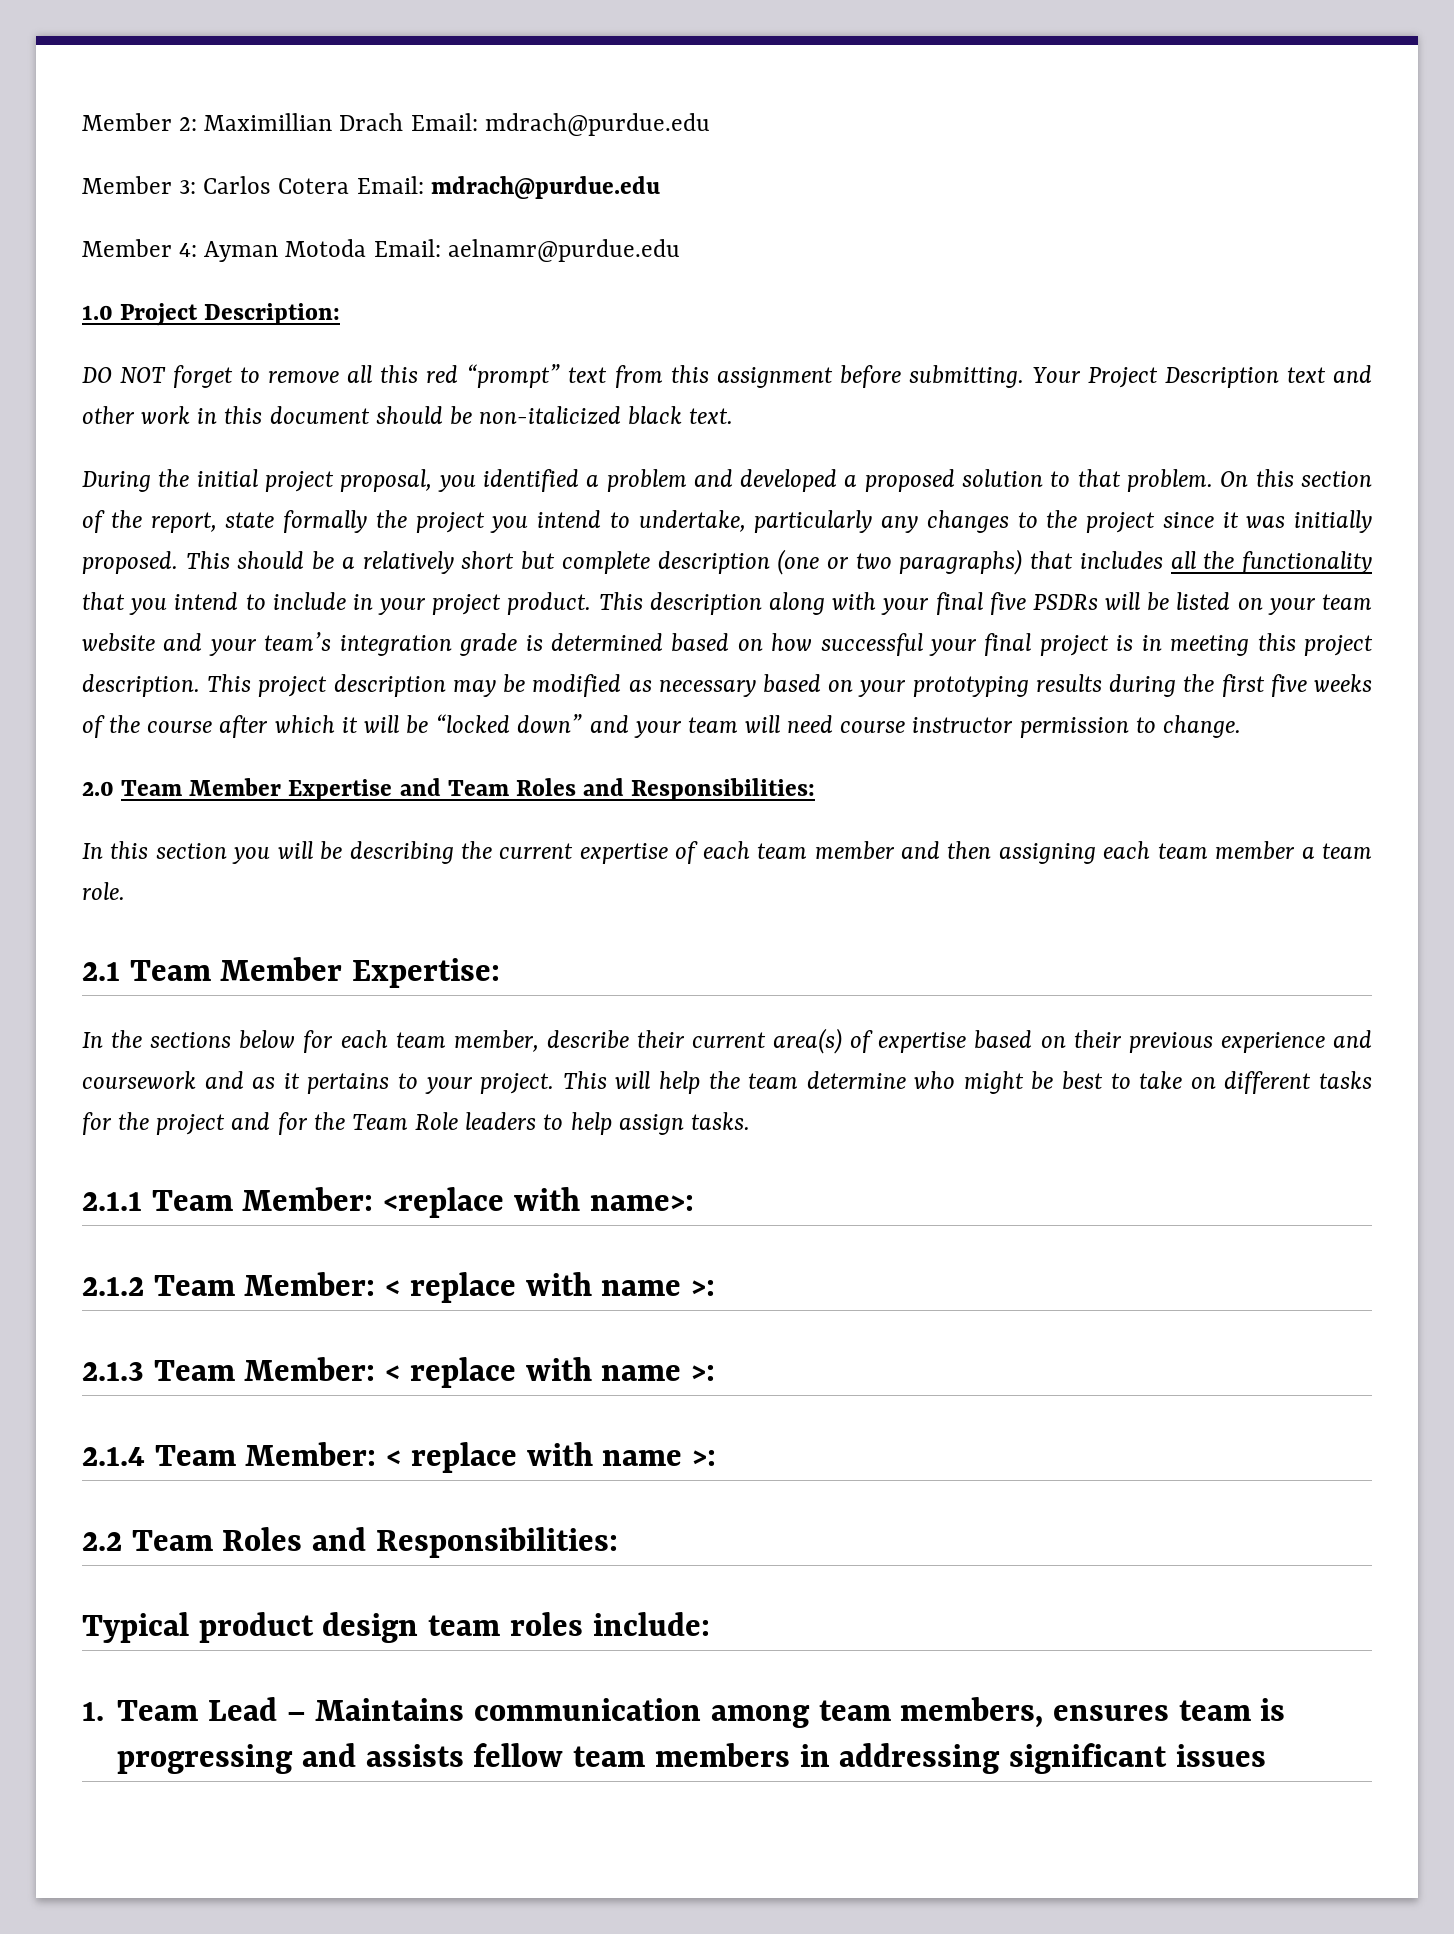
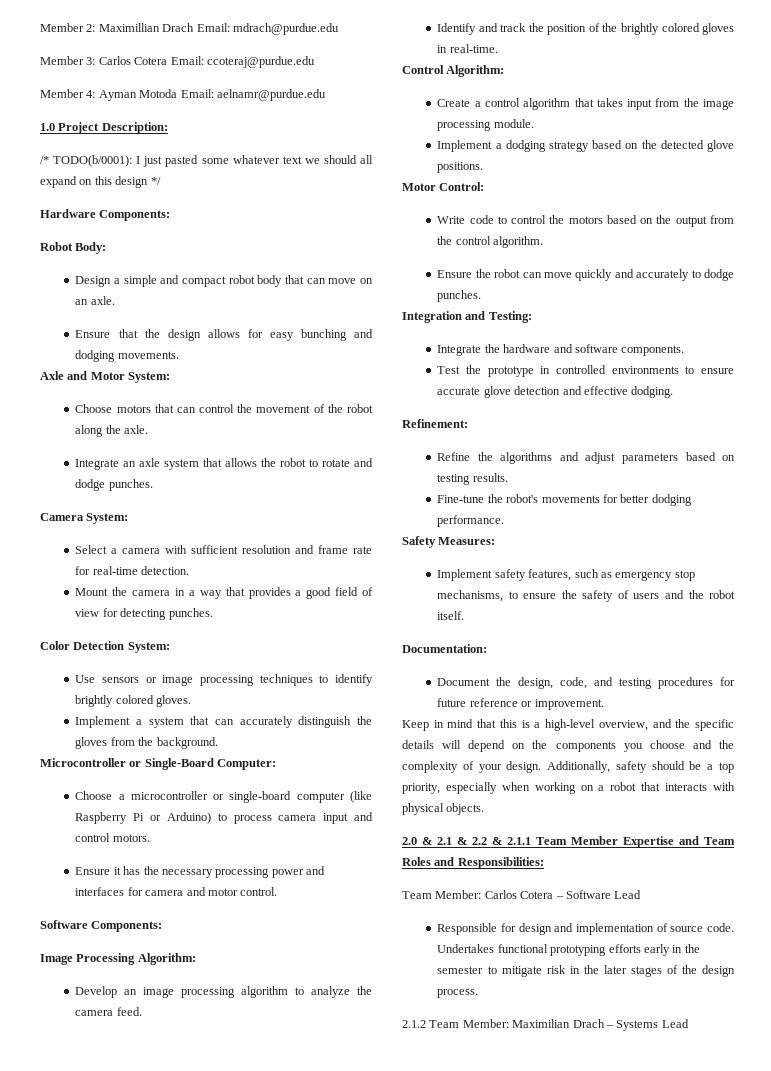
- Member 3: Carlos Cotera Email: mdrach@purdue.edu
+ Member 3: Carlos Cotera Email: ccoteraj@purdue.edu
- DO NOT forget to remove all this red “prompt” text from this assignment before submitting. Your Project Description text and other work in this document should be non-italicized black text.
- During the initial project proposal, you identified a problem and developed a proposed solution to that problem. On this section of the report, state formally the project you intend to undertake, particularly any changes to the project since it was initially proposed. This should be a relatively short but complete description (one or two paragraphs) that includes all the functionality that you intend to include in your project product. This description along with your final five PSDRs will be listed on your team website and your team’s integration grade is determined based on how successful your final project is in meeting this project description. This project description may be modified as necessary based on your prototyping results during the first five weeks of the course after which it will be “locked down” and your team will need course instructor permission to change.
- 2.0 Team Member Expertise and Team Roles and Responsibilities:
+ /* TODO(b/0001): I just pasted some whatever text we should all expand on this design */
+ Hardware Components:
+ Robot Body:
+ Design a simple and compact robot body that can move on an axle.
+ Ensure that the design allows for easy bunching and dodging movements.
+ Axle and Motor System:
+ Choose motors that can control the movement of the robot along the axle.
+ Integrate an axle system that allows the robot to rotate and dodge punches.
+ Camera System:
+ Select a camera with sufficient resolution and frame rate for real-time detection.
+ Mount the camera in a way that provides a good field of view for detecting punches.
+ Color Detection System:
+ Use sensors or image processing techniques to identify brightly colored gloves.
+ Implement a system that can accurately distinguish the gloves from the background.
+ Microcontroller or Single-Board Computer:
+ Choose a microcontroller or single-board computer (like Raspberry Pi or Arduino) to process camera input and control motors.
+ Ensure it has the necessary processing power and interfaces for camera and motor control.
+ Software Components:
+ Image Processing Algorithm:
+ Develop an image processing algorithm to analyze the camera feed.
+ Identify and track the position of the brightly colored gloves in real-time.
+ Control Algorithm:
+ Create a control algorithm that takes input from the image processing module.
+ Implement a dodging strategy based on the detected glove positions.
+ Motor Control:
+ Write code to control the motors based on the output from the control algorithm.
+ Ensure the robot can move quickly and accurately to dodge punches.
+ Integration and Testing:
+ Integrate the hardware and software components.
+ Test the prototype in controlled environments to ensure accurate glove detection and effective dodging.
+ Refinement:
+ Refine the algorithms and adjust parameters based on testing results.
+ Fine-tune the robot's movements for better dodging performance.
+ Safety Measures:
+ Implement safety features, such as emergency stop mechanisms, to ensure the safety of users and the robot itself.
+ Documentation:
+ Document the design, code, and testing procedures for future reference or improvement.
+ Keep in mind that this is a high-level overview, and the specific details will depend on the components you choose and the complexity of your design. Additionally, safety should be a top priority, especially when working on a robot that interacts with physical objects.
+ 2.0 & 2.1 & 2.2 & 2.1.1 Team Member Expertise and Team Roles and Responsibilities:
- In this section you will be describing the current expertise of each team member and then assigning each team member a team role.
- 2.1 Team Member Expertise:
- In the sections below for each team member, describe their current area(s) of expertise based on their previous experience and coursework and as it pertains to your project. This will help the team determine who might be best to take on different tasks for the project and for the Team Role leaders to help assign tasks.
- 2.1.1 Team Member: <replace with name>:
- 2.1.2 Team Member: < replace with name >:
- 2.1.3 Team Member: < replace with name >:
- 2.1.4 Team Member: < replace with name >:
- 2.2 Team Roles and Responsibilities:
- Typical product design team roles include:
- 1. Team Lead – Maintains communication among team members, ensures team is progressing and assists fellow team members in addressing significant issues
+ Team Member: Carlos Cotera – Software Lead
+ Responsible for design and implementation of source code. Undertakes functional prototyping efforts early in the semester to mitigate risk in the later stages of the design process.
+ 2.1.2 Team Member: Maximilian Drach – Systems Lead

